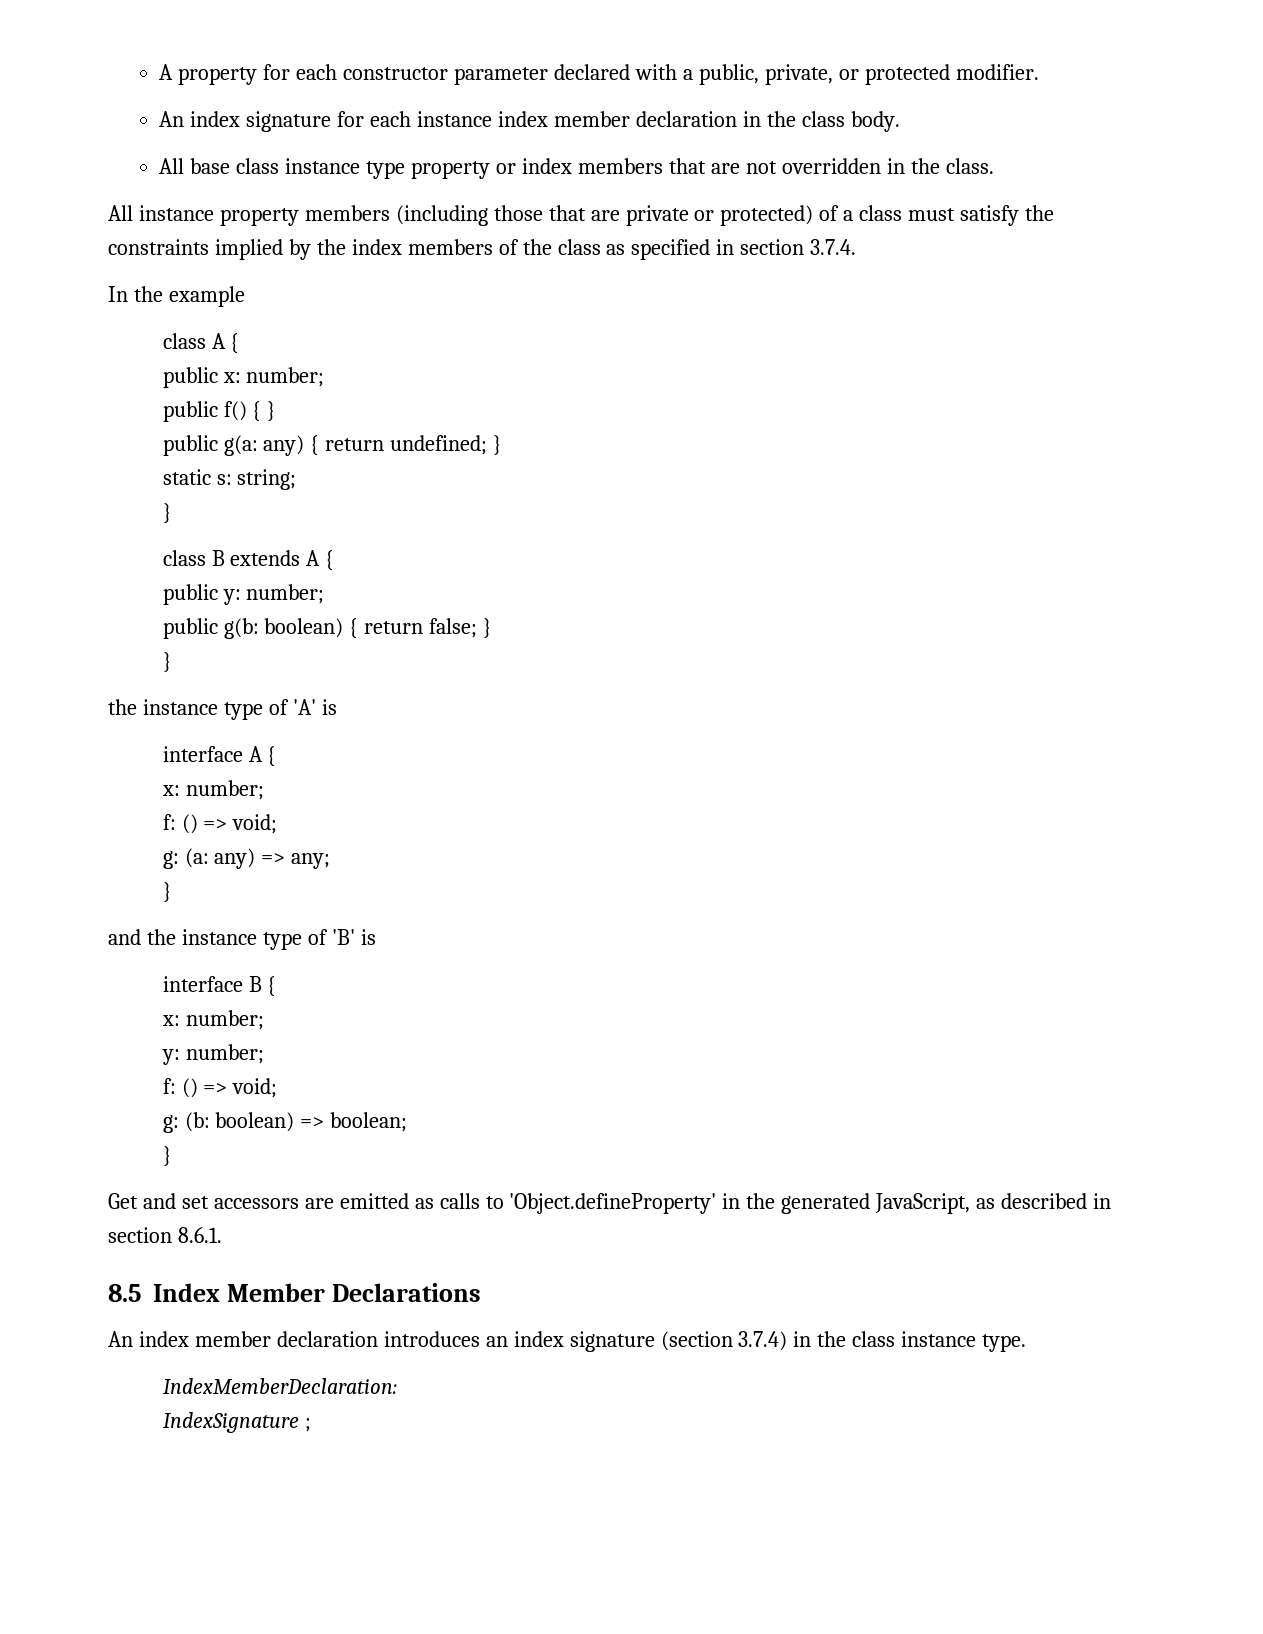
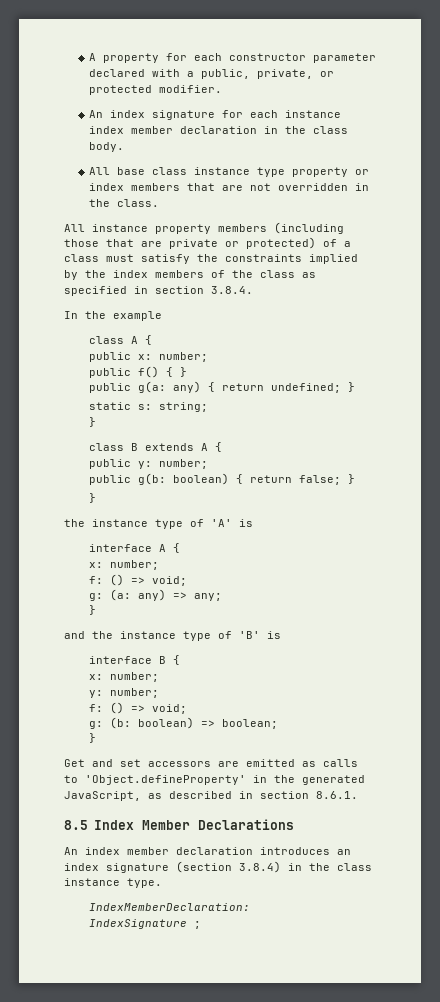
- All instance property members (including those that are private or protected) of a class must satisfy the constraints implied by the index members of the class as specified in section 3.7.4.
+ All instance property members (including those that are private or protected) of a class must satisfy the constraints implied by the index members of the class as specified in section 3.8.4.
- An index member declaration introduces an index signature (section 3.7.4) in the class instance type.
+ An index member declaration introduces an index signature (section 3.8.4) in the class instance type.

